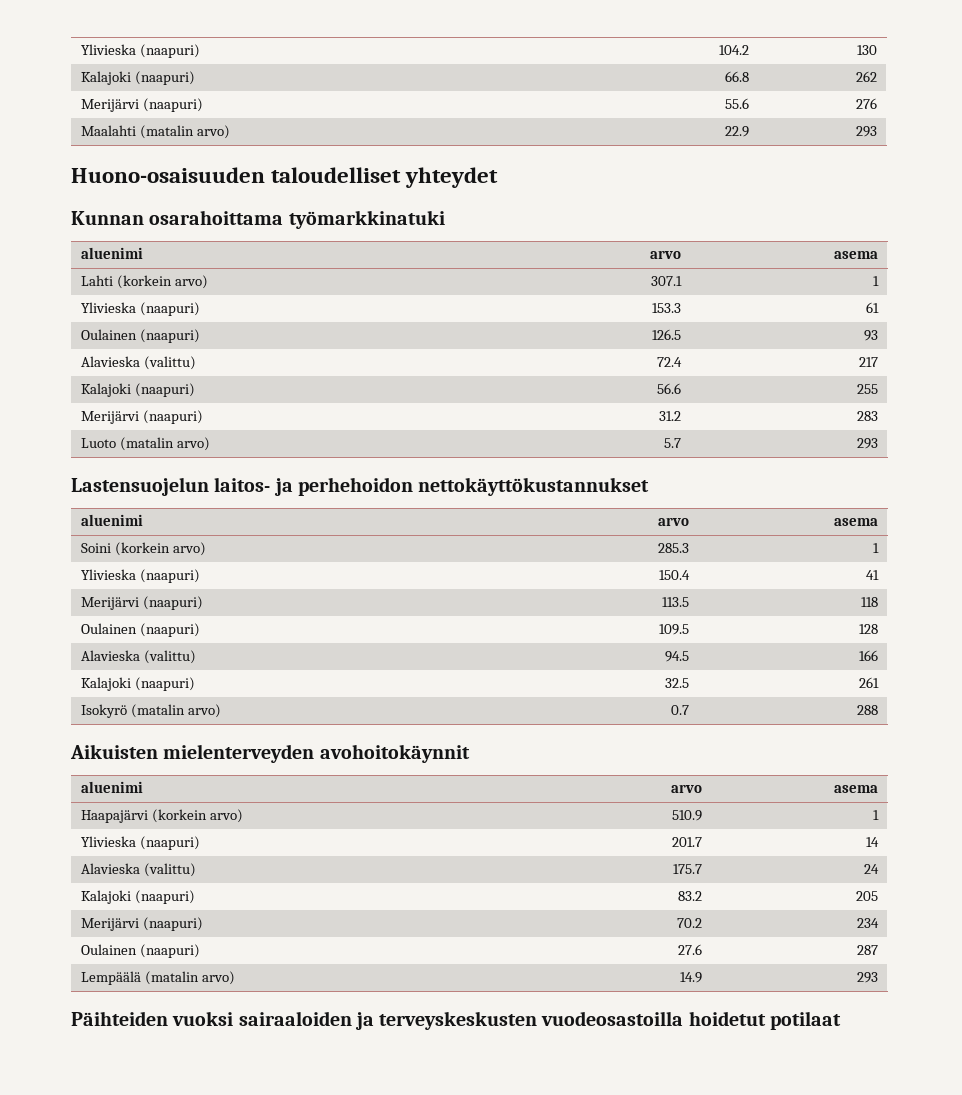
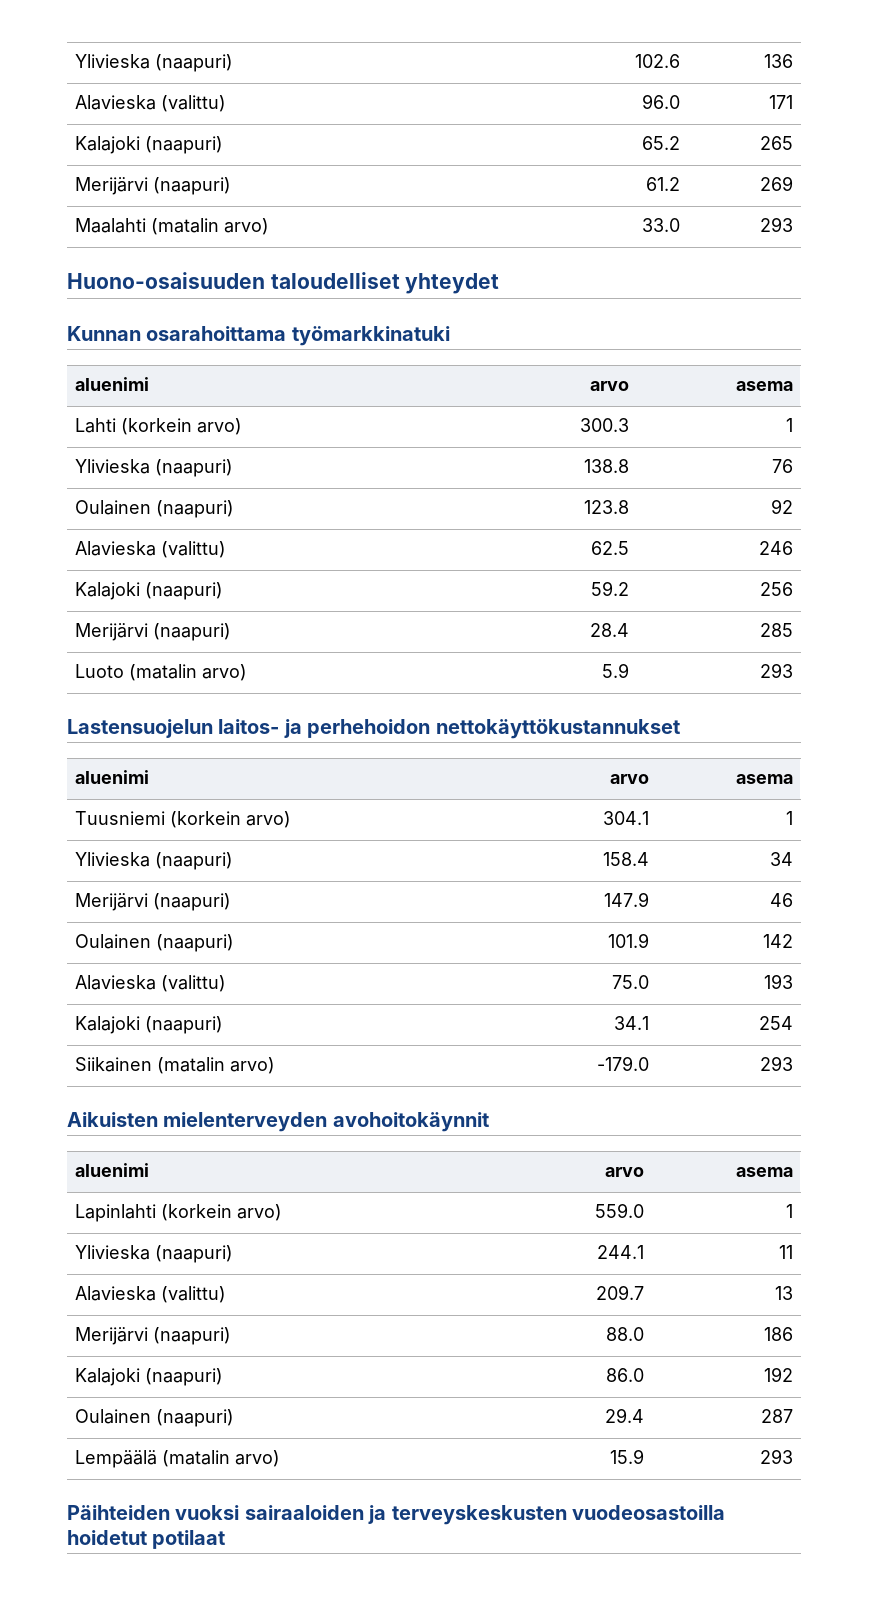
- Ylivieska (naapuri) | 104.2 | 130
- Kalajoki (naapuri) | 66.8 | 262
- Merijärvi (naapuri) | 55.6 | 276
+ Ylivieska (naapuri) | 102.6 | 136
+ Alavieska (valittu) | 96.0 | 171
+ Kalajoki (naapuri) | 65.2 | 265
+ Merijärvi (naapuri) | 61.2 | 269
- Maalahti (matalin arvo) | 22.9 | 293
+ Maalahti (matalin arvo) | 33.0 | 293
- Lahti (korkein arvo) | 307.1 | 1
- Ylivieska (naapuri) | 153.3 | 61
- Oulainen (naapuri) | 126.5 | 93
- Alavieska (valittu) | 72.4 | 217
- Kalajoki (naapuri) | 56.6 | 255
- Merijärvi (naapuri) | 31.2 | 283
+ Lahti (korkein arvo) | 300.3 | 1
+ Ylivieska (naapuri) | 138.8 | 76
+ Oulainen (naapuri) | 123.8 | 92
+ Alavieska (valittu) | 62.5 | 246
+ Kalajoki (naapuri) | 59.2 | 256
+ Merijärvi (naapuri) | 28.4 | 285
- Luoto (matalin arvo) | 5.7 | 293
+ Luoto (matalin arvo) | 5.9 | 293
- Soini (korkein arvo) | 285.3 | 1
- Ylivieska (naapuri) | 150.4 | 41
- Merijärvi (naapuri) | 113.5 | 118
- Oulainen (naapuri) | 109.5 | 128
- Alavieska (valittu) | 94.5 | 166
- Kalajoki (naapuri) | 32.5 | 261
- Isokyrö (matalin arvo) | 0.7 | 288
+ Tuusniemi (korkein arvo) | 304.1 | 1
+ Ylivieska (naapuri) | 158.4 | 34
+ Merijärvi (naapuri) | 147.9 | 46
+ Oulainen (naapuri) | 101.9 | 142
+ Alavieska (valittu) | 75.0 | 193
+ Kalajoki (naapuri) | 34.1 | 254
+ Siikainen (matalin arvo) | -179.0 | 293
- Haapajärvi (korkein arvo) | 510.9 | 1
- Ylivieska (naapuri) | 201.7 | 14
- Alavieska (valittu) | 175.7 | 24
- Kalajoki (naapuri) | 83.2 | 205
- Merijärvi (naapuri) | 70.2 | 234
- Oulainen (naapuri) | 27.6 | 287
+ Lapinlahti (korkein arvo) | 559.0 | 1
+ Ylivieska (naapuri) | 244.1 | 11
+ Alavieska (valittu) | 209.7 | 13
+ Merijärvi (naapuri) | 88.0 | 186
+ Kalajoki (naapuri) | 86.0 | 192
+ Oulainen (naapuri) | 29.4 | 287
- Lempäälä (matalin arvo) | 14.9 | 293
+ Lempäälä (matalin arvo) | 15.9 | 293

